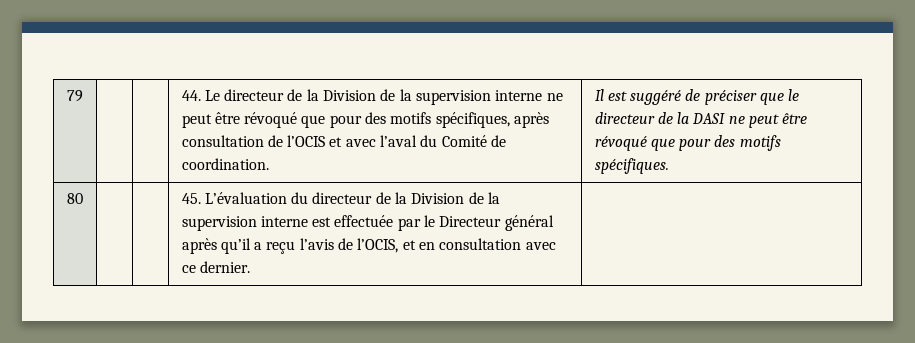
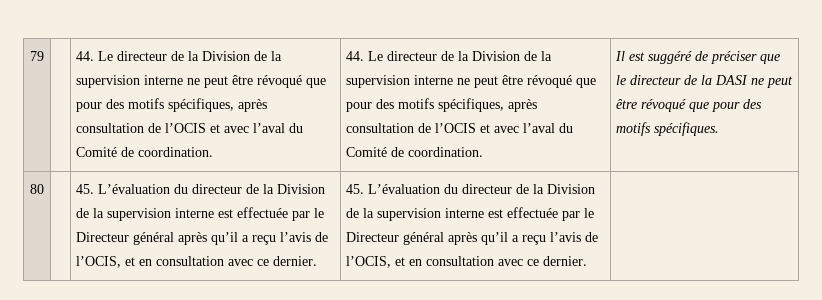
- 79
+ 79 | | 44. Le directeur de la Division de la supervision interne ne peut être révoqué que pour des motifs spécifiques, après consultation de l’OCIS et avec l’aval du Comité de coordination.
- 80
+ 80 | | 45. L’évaluation du directeur de la Division de la supervision interne est effectuée par le Directeur général après qu’il a reçu l’avis de l’OCIS, et en consultation avec ce dernier.

